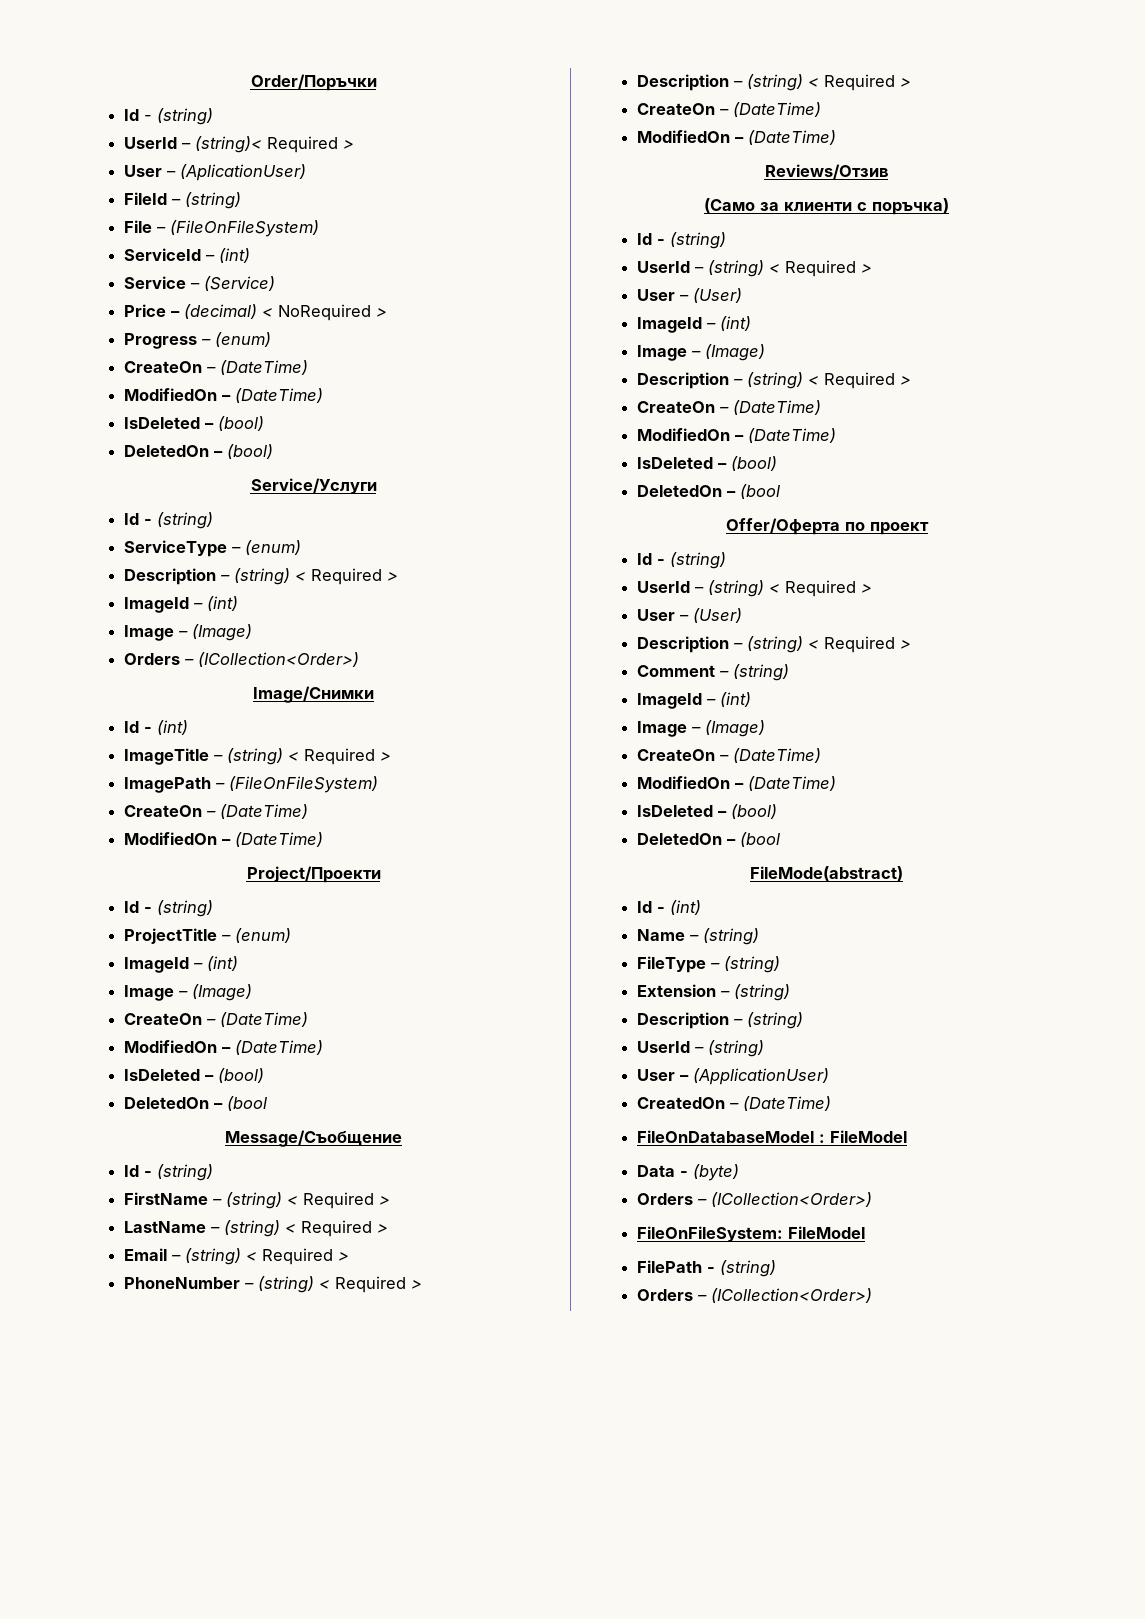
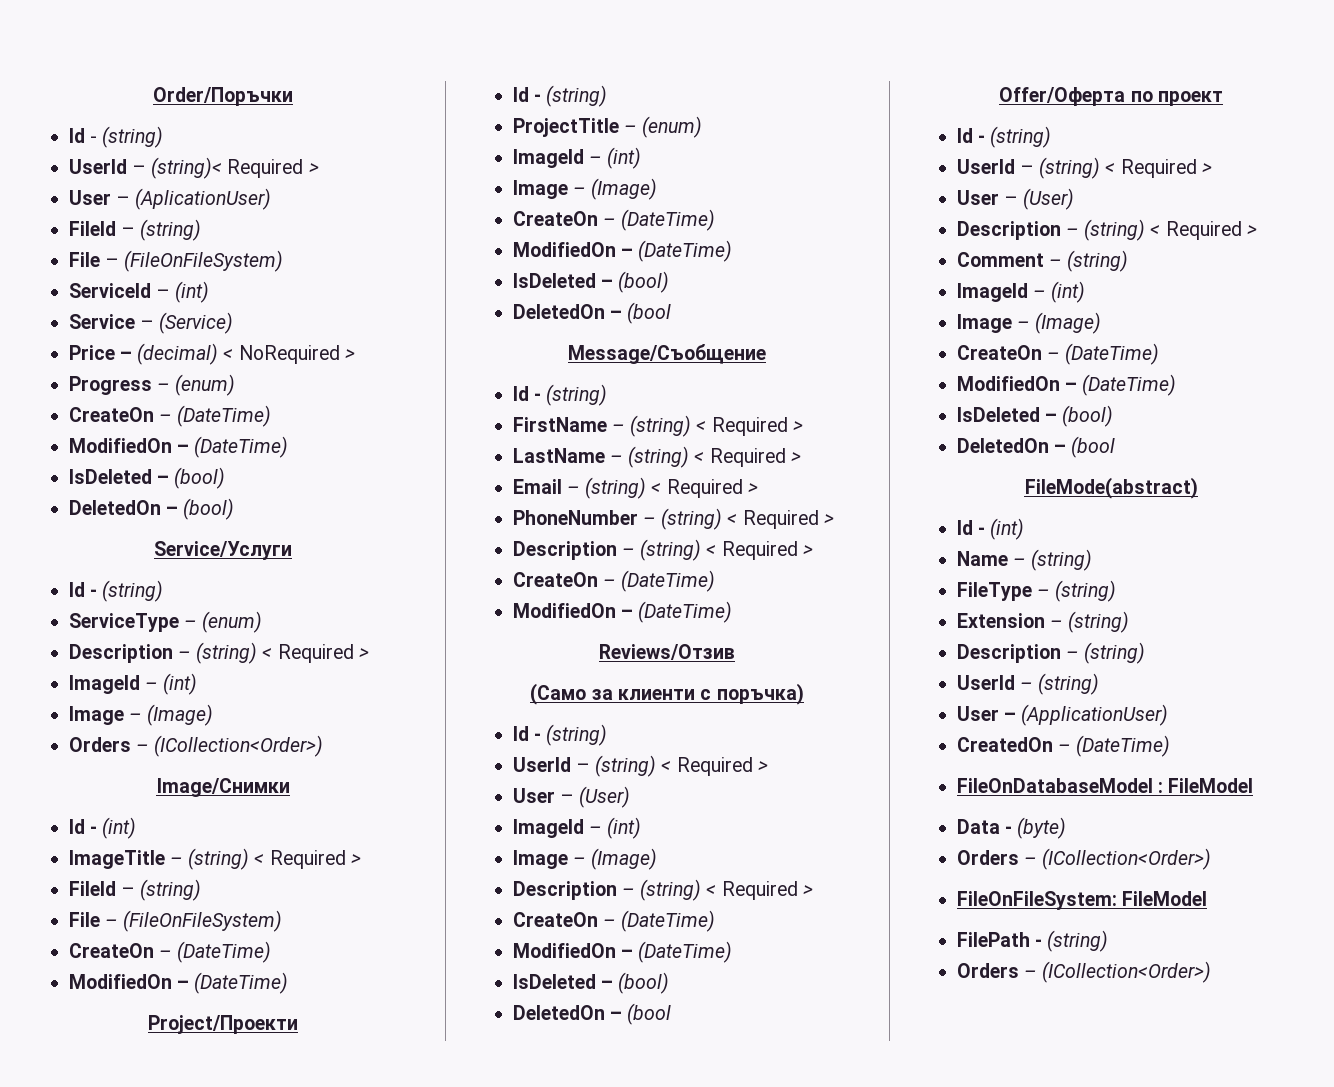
  ImageTitle – (string) < Required >
- ImagePath – (FileOnFileSystem)
+ FileId – (string)
+ File – (FileOnFileSystem)

